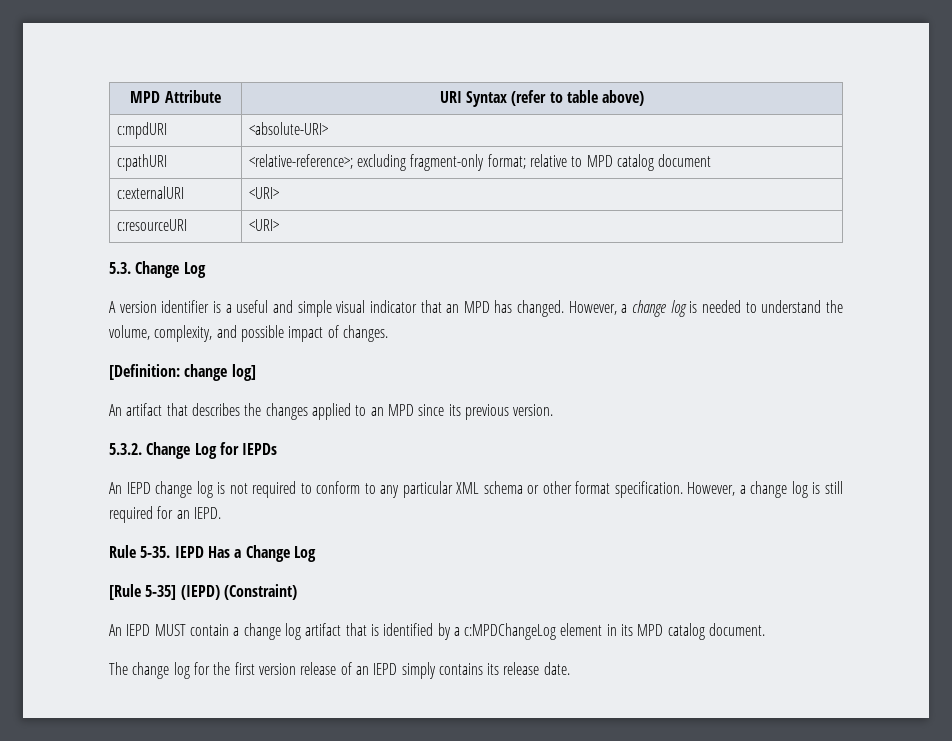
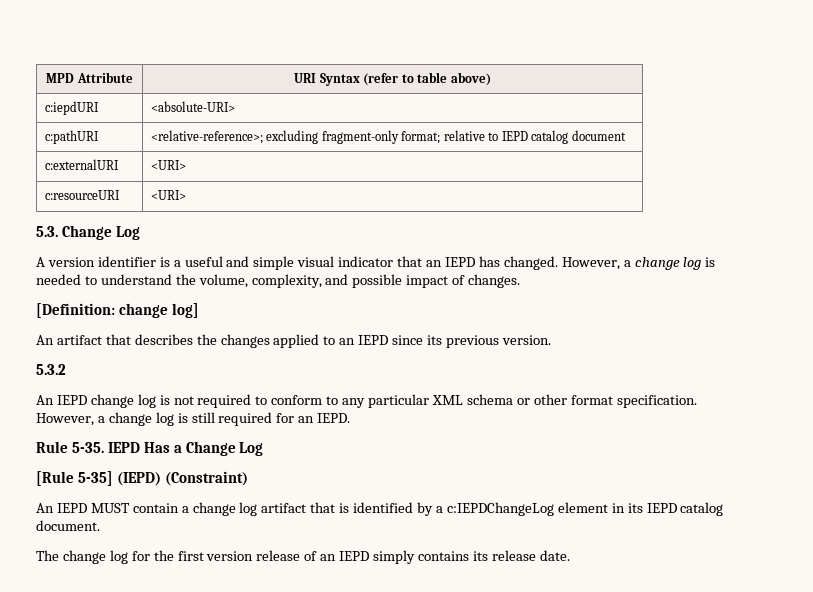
- c:mpdURI | <absolute-URI>
+ c:iepdURI | <absolute-URI>
- c:pathURI | <relative-reference>; excluding fragment-only format; relative to MPD catalog document
+ c:pathURI | <relative-reference>; excluding fragment-only format; relative to IEPD catalog document
- A version identifier is a useful and simple visual indicator that an MPD has changed.
+ A version identifier is a useful and simple visual indicator that an IEPD has changed.
- An artifact that describes the changes applied to an MPD since its previous version.
+ An artifact that describes the changes applied to an IEPD since its previous version.
- 5.3.2. Change Log for IEPDs
+ 5.3.2
- An IEPD MUST contain a change log artifact that is identified by a c:MPDChangeLog element in its MPD catalog document.
+ An IEPD MUST contain a change log artifact that is identified by a c:IEPDChangeLog element in its IEPD catalog document.

